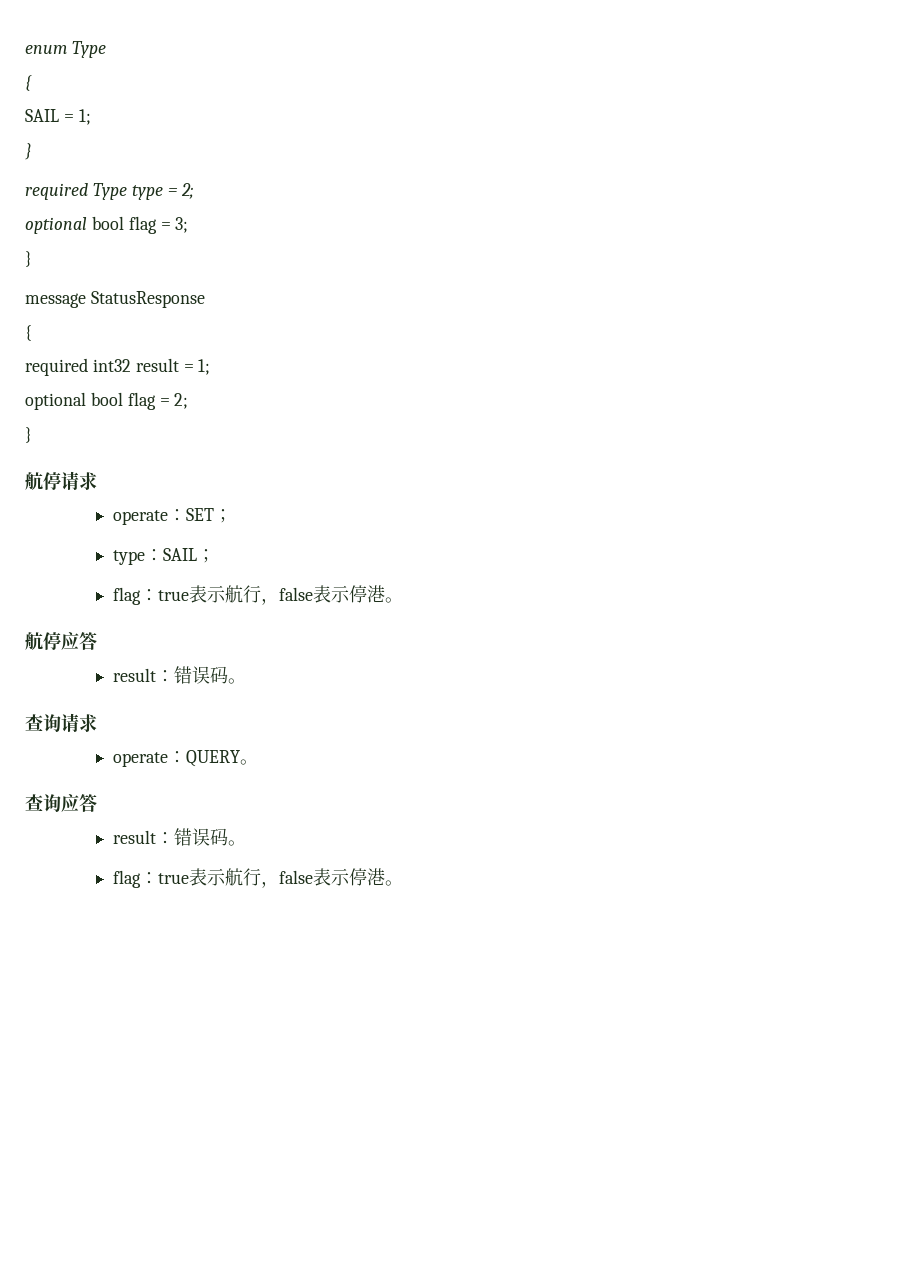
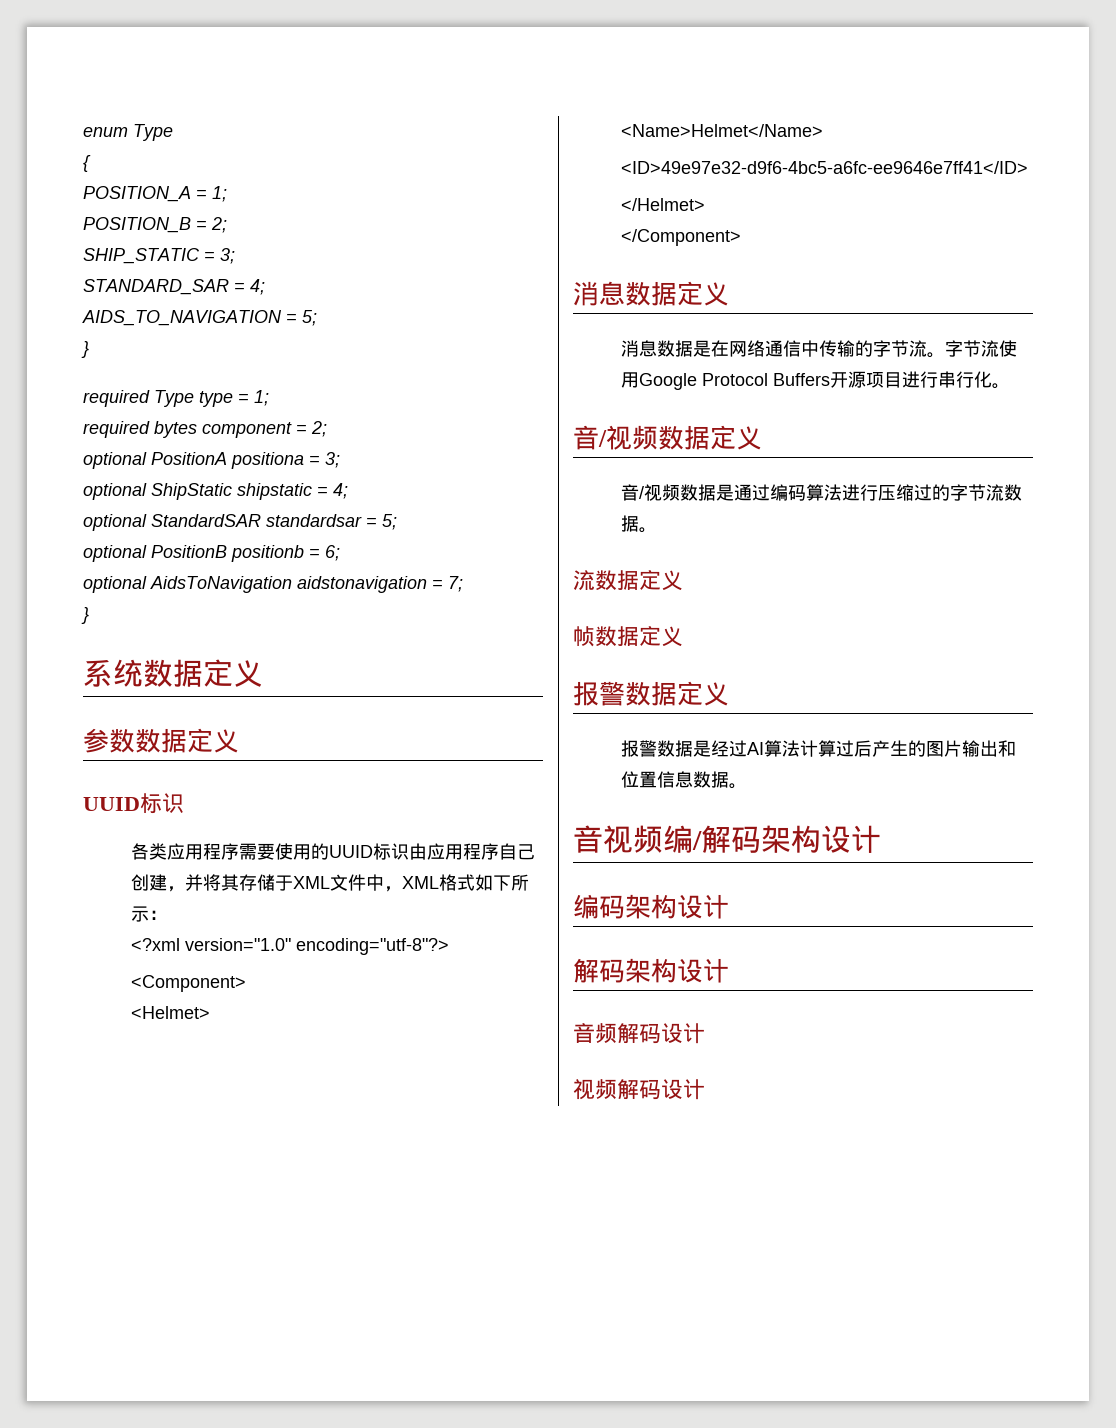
- SAIL = 1;
+ POSITION_A = 1;
+ POSITION_B = 2;
+ SHIP_STATIC = 3;
+ STANDARD_SAR = 4;
+ AIDS_TO_NAVIGATION = 5;
- required Type type = 2;
+ required Type type = 1;
+ required bytes component = 2;
- optional bool flag = 3;
+ optional PositionA positiona = 3;
+ optional ShipStatic shipstatic = 4;
+ optional StandardSAR standardsar = 5;
+ optional PositionB positionb = 6;
+ optional AidsToNavigation aidstonavigation = 7;
  }
- message StatusResponse
- {
- required int32 result = 1;
- optional bool flag = 2;
- }
- 航停请求
- operate：SET；
- type：SAIL；
- flag：true表示航行，false表示停港。
- 航停应答
- result：错误码。
- 查询请求
- operate：QUERY。
- 查询应答
- result：错误码。
- flag：true表示航行，false表示停港。
+ 系统数据定义
+ 参数数据定义
+ UUID标识
+ 各类应用程序需要使用的UUID标识由应用程序自己创建，并将其存储于XML文件中，XML格式如下所示：
+ <?xml version="1.0" encoding="utf-8"?>
+ <Component>
+ <Helmet>
+ <Name>Helmet</Name>
+ <ID>49e97e32-d9f6-4bc5-a6fc-ee9646e7ff41</ID>
+ </Helmet>
+ </Component>
+ 消息数据定义
+ 消息数据是在网络通信中传输的字节流。字节流使用Google Protocol Buffers开源项目进行串行化。
+ 音/视频数据定义
+ 音/视频数据是通过编码算法进行压缩过的字节流数据。
+ 流数据定义
+ 帧数据定义
+ 报警数据定义
+ 报警数据是经过AI算法计算过后产生的图片输出和位置信息数据。
+ 音视频编/解码架构设计
+ 编码架构设计
+ 解码架构设计
+ 音频解码设计
+ 视频解码设计

